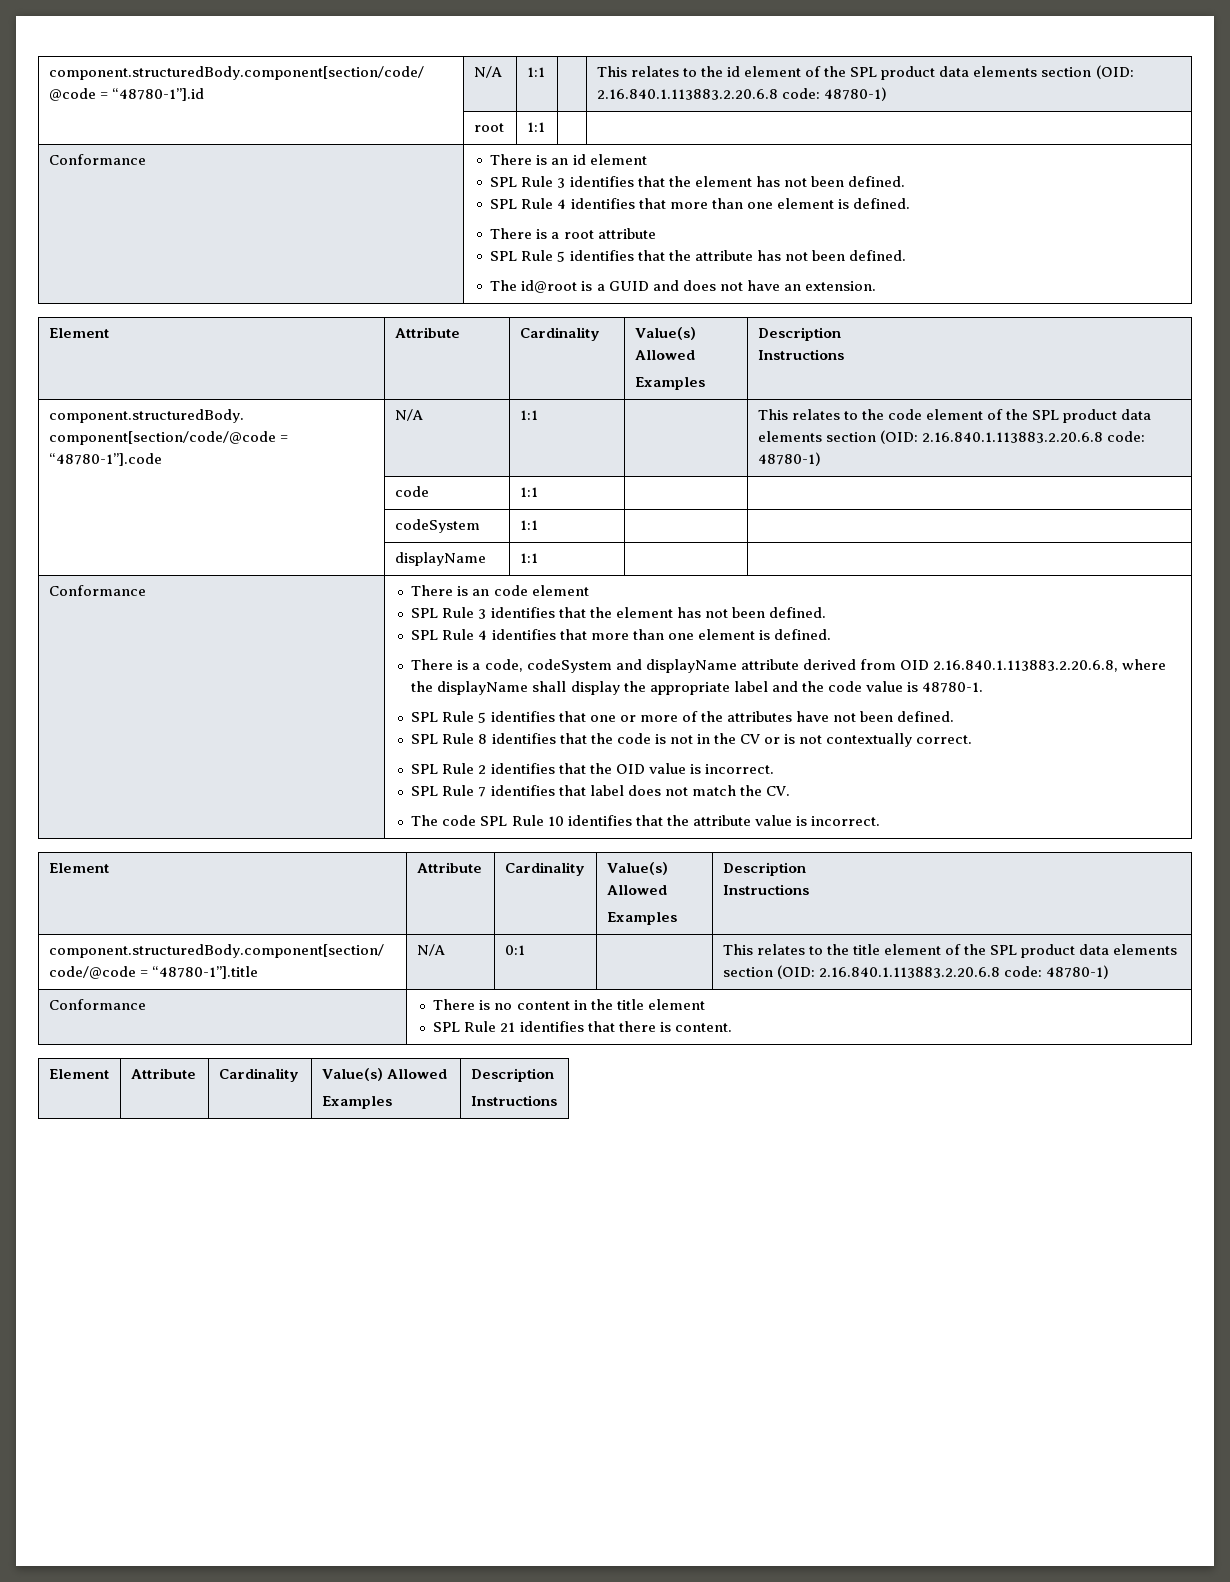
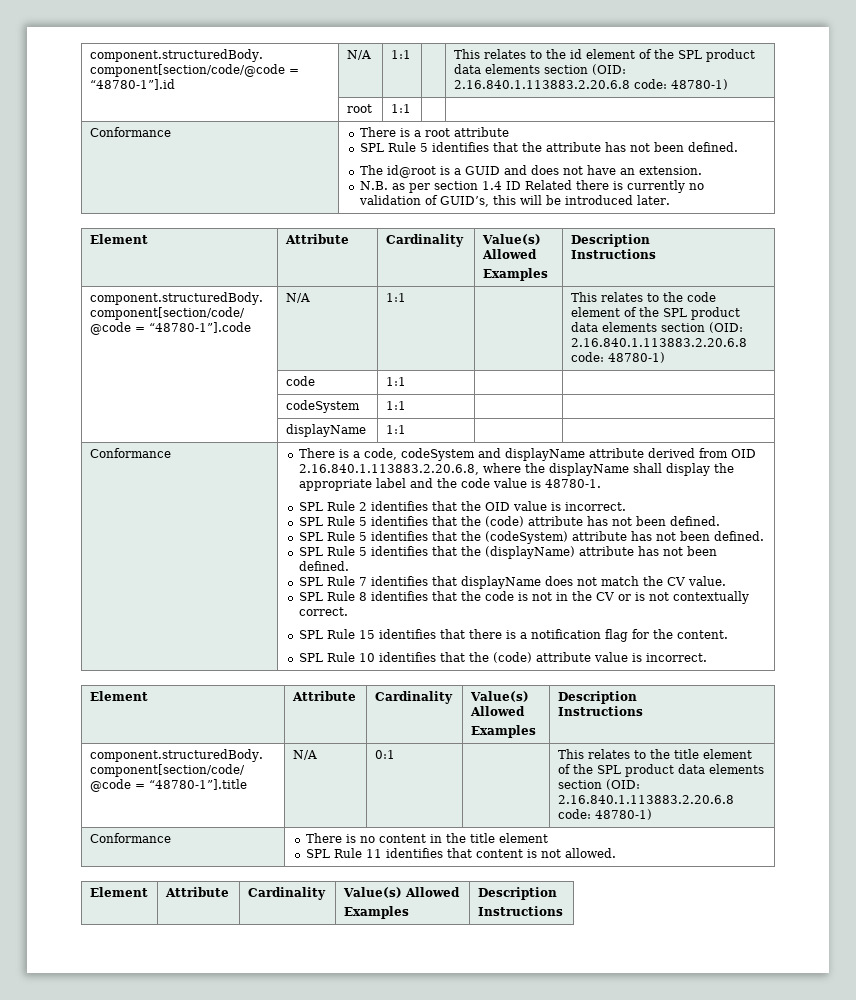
- There is an id element
- SPL Rule 3 identifies that the element has not been defined.
- SPL Rule 4 identifies that more than one element is defined.
+ N.B. as per section 1.4 ID Related there is currently no validation of GUID’s, this will be introduced later.
- There is an code element
- SPL Rule 3 identifies that the element has not been defined.
- SPL Rule 4 identifies that more than one element is defined.
- SPL Rule 5 identifies that one or more of the attributes have not been defined.
+ SPL Rule 2 identifies that the OID value is incorrect.
+ SPL Rule 5 identifies that the (code) attribute has not been defined.
+ SPL Rule 5 identifies that the (codeSystem) attribute has not been defined.
+ SPL Rule 5 identifies that the (displayName) attribute has not been defined.
+ SPL Rule 7 identifies that displayName does not match the CV value.
- SPL Rule 2 identifies that the OID value is incorrect.
- SPL Rule 7 identifies that label does not match the CV.
- The code SPL Rule 10 identifies that the attribute value is incorrect.
+ SPL Rule 15 identifies that there is a notification flag for the content.
+ SPL Rule 10 identifies that the (code) attribute value is incorrect.
  Conformance | There is no content in the title element
- SPL Rule 21 identifies that there is content.
+ SPL Rule 11 identifies that content is not allowed.

